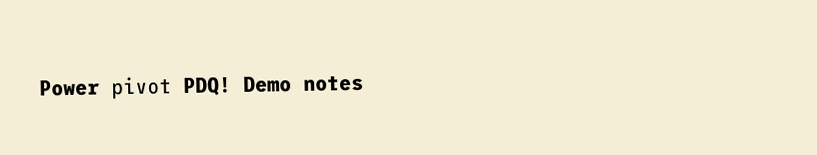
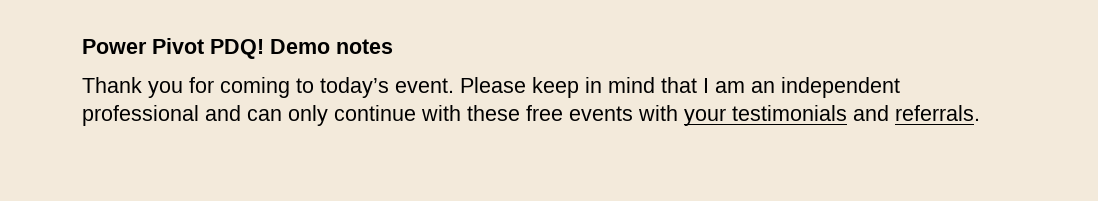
- Power pivot PDQ!
+ Power Pivot PDQ!
+ Thank you for coming to today’s event. Please keep in mind that I am an independent professional and can only continue with these free events with your testimonials and referrals.

